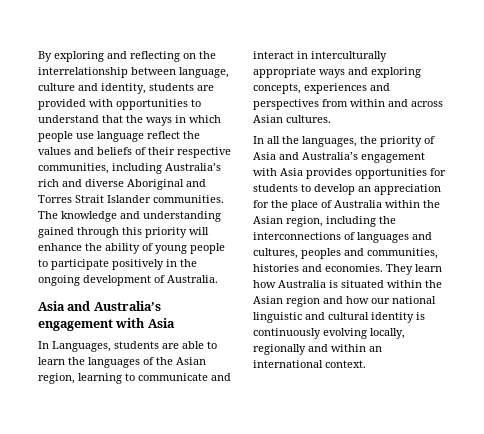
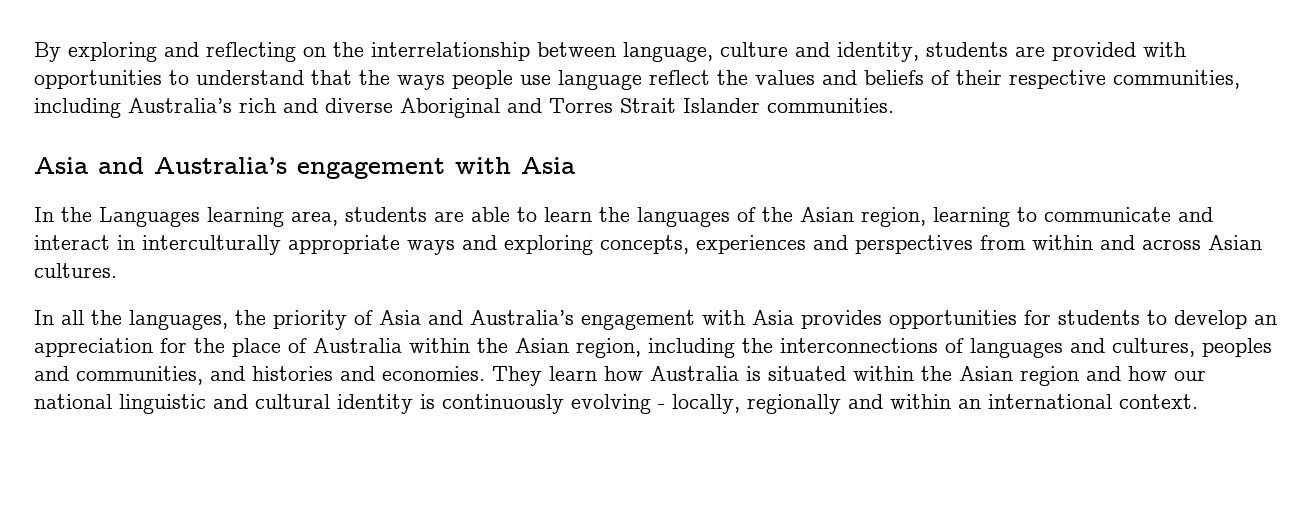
- By exploring and reflecting on the interrelationship between language, culture and identity, students are provided with opportunities to understand that the ways in which people use language reflect the values and beliefs of their respective communities, including Australia’s rich and diverse Aboriginal and Torres Strait Islander communities. The knowledge and understanding gained through this priority will enhance the ability of young people to participate positively in the ongoing development of Australia.
+ By exploring and reflecting on the interrelationship between language, culture and identity, students are provided with opportunities to understand that the ways people use language reflect the values and beliefs of their respective communities, including Australia’s rich and diverse Aboriginal and Torres Strait Islander communities.
- In Languages, students are able to learn the languages of the Asian region, learning to communicate and interact in interculturally appropriate ways and exploring concepts, experiences and perspectives from within and across Asian cultures.
+ In the Languages learning area, students are able to learn the languages of the Asian region, learning to communicate and interact in interculturally appropriate ways and exploring concepts, experiences and perspectives from within and across Asian cultures.
- In all the languages, the priority of Asia and Australia’s engagement with Asia provides opportunities for students to develop an appreciation for the place of Australia within the Asian region, including the interconnections of languages and cultures, peoples and communities, histories and economies.
+ In all the languages, the priority of Asia and Australia’s engagement with Asia provides opportunities for students to develop an appreciation for the place of Australia within the Asian region, including the interconnections of languages and cultures, peoples and communities, and histories and economies.
- They learn how Australia is situated within the Asian region and how our national linguistic and cultural identity is continuously evolving locally, regionally and within an international context.
+ They learn how Australia is situated within the Asian region and how our national linguistic and cultural identity is continuously evolving - locally, regionally and within an international context.

